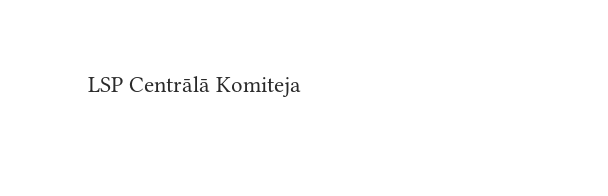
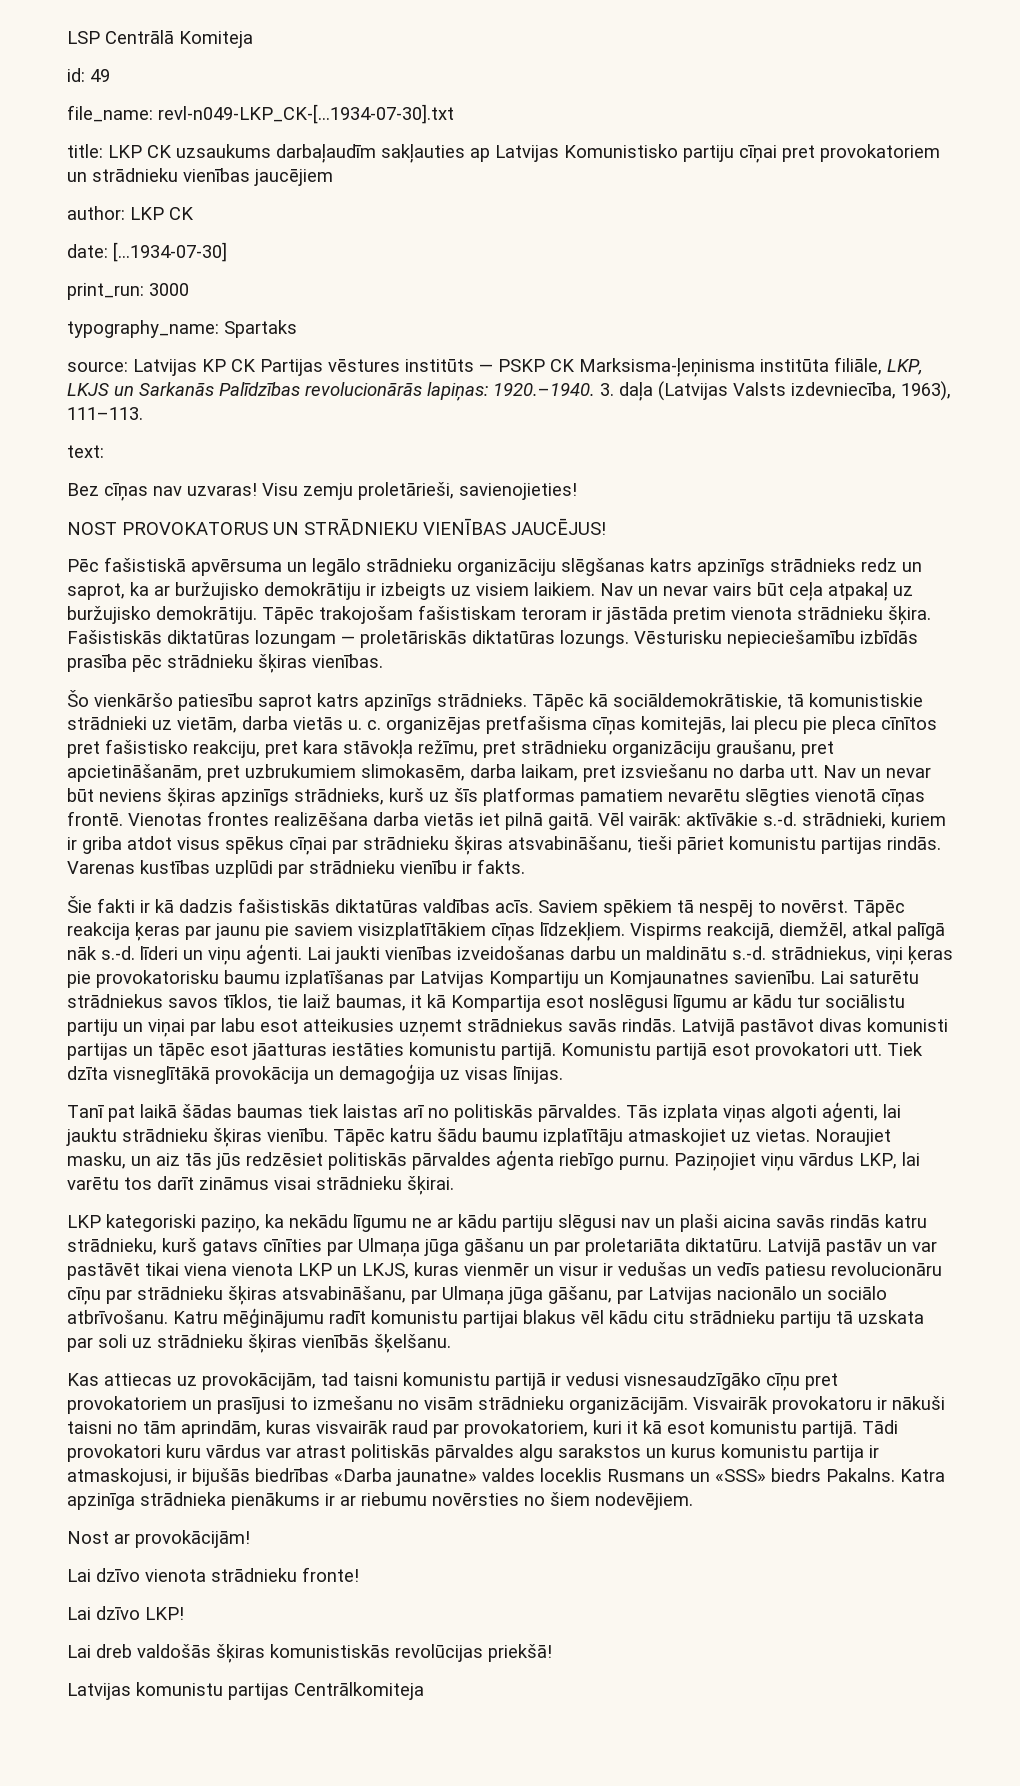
+ id: 49
+ file_name: revl-n049-LKP_CK-[…1934-07-30].txt
+ title: LKP CK uzsaukums darbaļaudīm sakļauties ap Latvijas Komunistisko partiju cīņai pret provokatoriem un strādnieku vienības jaucējiem
+ author: LKP CK
+ date: […1934-07-30]
+ print_run: 3000
+ typography_name: Spartaks
+ source: Latvijas KP CK Partijas vēstures institūts — PSKP CK Marksisma-ļeņinisma institūta filiāle, LKP, LKJS un Sarkanās Palīdzības revolucionārās lapiņas: 1920.–1940. 3. daļa (Latvijas Valsts izdevniecība, 1963), 111–113.
+ text:
+ Bez cīņas nav uzvaras! Visu zemju proletārieši, savienojieties!
+ NOST PROVOKATORUS UN STRĀDNIEKU VIENĪBAS JAUCĒJUS!
+ Pēc fašistiskā apvērsuma un legālo strādnieku organizāciju slēgšanas katrs apzinīgs strādnieks redz un saprot, ka ar buržujisko demokrātiju ir izbeigts uz visiem laikiem. Nav un nevar vairs būt ceļa atpakaļ uz buržujisko demokrātiju. Tāpēc trakojošam fašistiskam teroram ir jāstāda pretim vienota strādnieku šķira. Fašistiskās diktatūras lozungam — proletāriskās diktatūras lozungs. Vēsturisku nepieciešamību izbīdās prasība pēc strādnieku šķiras vienības.
+ Šo vienkāršo patiesību saprot katrs apzinīgs strādnieks. Tāpēc kā sociāldemokrātiskie, tā komunistiskie strādnieki uz vietām, darba vietās u. c. organizējas pretfašisma cīņas komitejās, lai plecu pie pleca cīnītos pret fašistisko reakciju, pret kara stāvokļa režīmu, pret strādnieku organizāciju graušanu, pret apcietināšanām, pret uzbrukumiem slimokasēm, darba laikam, pret izsviešanu no darba utt. Nav un nevar būt neviens šķiras apzinīgs strādnieks, kurš uz šīs platformas pamatiem nevarētu slēgties vienotā cīņas frontē. Vienotas frontes realizēšana darba vietās iet pilnā gaitā. Vēl vairāk: aktīvākie s.-d. strādnieki, kuriem ir griba atdot visus spēkus cīņai par strādnieku šķiras atsvabināšanu, tieši pāriet komunistu partijas rindās. Varenas kustības uzplūdi par strādnieku vienību ir fakts.
+ Šie fakti ir kā dadzis fašistiskās diktatūras valdības acīs. Saviem spēkiem tā nespēj to novērst. Tāpēc reakcija ķeras par jaunu pie saviem visizplatītākiem cīņas līdzekļiem. Vispirms reakcijā, diemžēl, atkal palīgā nāk s.-d. līderi un viņu aģenti. Lai jaukti vienības izveidošanas darbu un maldinātu s.-d. strādniekus, viņi ķeras pie provokatorisku baumu izplatīšanas par Latvijas Kompartiju un Komjaunatnes savienību. Lai saturētu strādniekus savos tīklos, tie laiž baumas, it kā Kompartija esot noslēgusi līgumu ar kādu tur sociālistu partiju un viņai par labu esot atteikusies uzņemt strādniekus savās rindās. Latvijā pastāvot divas komunisti partijas un tāpēc esot jāatturas iestāties komunistu partijā. Komunistu partijā esot provokatori utt. Tiek dzīta visneglītākā provokācija un demagoģija uz visas līnijas.
+ Tanī pat laikā šādas baumas tiek laistas arī no politiskās pārvaldes. Tās izplata viņas algoti aģenti, lai jauktu strādnieku šķiras vienību. Tāpēc katru šādu baumu izplatītāju atmaskojiet uz vietas. Noraujiet masku, un aiz tās jūs redzēsiet politiskās pārvaldes aģenta riebīgo purnu. Paziņojiet viņu vārdus LKP, lai varētu tos darīt zināmus visai strādnieku šķirai.
+ LKP kategoriski paziņo, ka nekādu līgumu ne ar kādu partiju slēgusi nav un plaši aicina savās rindās katru strādnieku, kurš gatavs cīnīties par Ulmaņa jūga gāšanu un par proletariāta diktatūru. Latvijā pastāv un var pastāvēt tikai viena vienota LKP un LKJS, kuras vienmēr un visur ir vedušas un vedīs patiesu revolucionāru cīņu par strādnieku šķiras atsvabināšanu, par Ulmaņa jūga gāšanu, par Latvijas nacionālo un sociālo atbrīvošanu. Katru mēģinājumu radīt komunistu partijai blakus vēl kādu citu strādnieku partiju tā uzskata par soli uz strādnieku šķiras vienībās šķelšanu.
+ Kas attiecas uz provokācijām, tad taisni komunistu partijā ir vedusi visnesaudzīgāko cīņu pret provokatoriem un prasījusi to izmešanu no visām strādnieku organizācijām. Visvairāk provokatoru ir nākuši taisni no tām aprindām, kuras visvairāk raud par provokatoriem, kuri it kā esot komunistu partijā. Tādi provokatori kuru vārdus var atrast politiskās pārvaldes algu sarakstos un kurus komunistu partija ir atmaskojusi, ir bijušās biedrības «Darba jaunatne» valdes loceklis Rusmans un «SSS» biedrs Pakalns. Katra apzinīga strādnieka pienākums ir ar riebumu novērsties no šiem nodevējiem.
+ Nost ar provokācijām!
+ Lai dzīvo vienota strādnieku fronte!
+ Lai dzīvo LKP!
+ Lai dreb valdošās šķiras komunistiskās revolūcijas priekšā!
+ Latvijas komunistu partijas Centrālkomiteja

